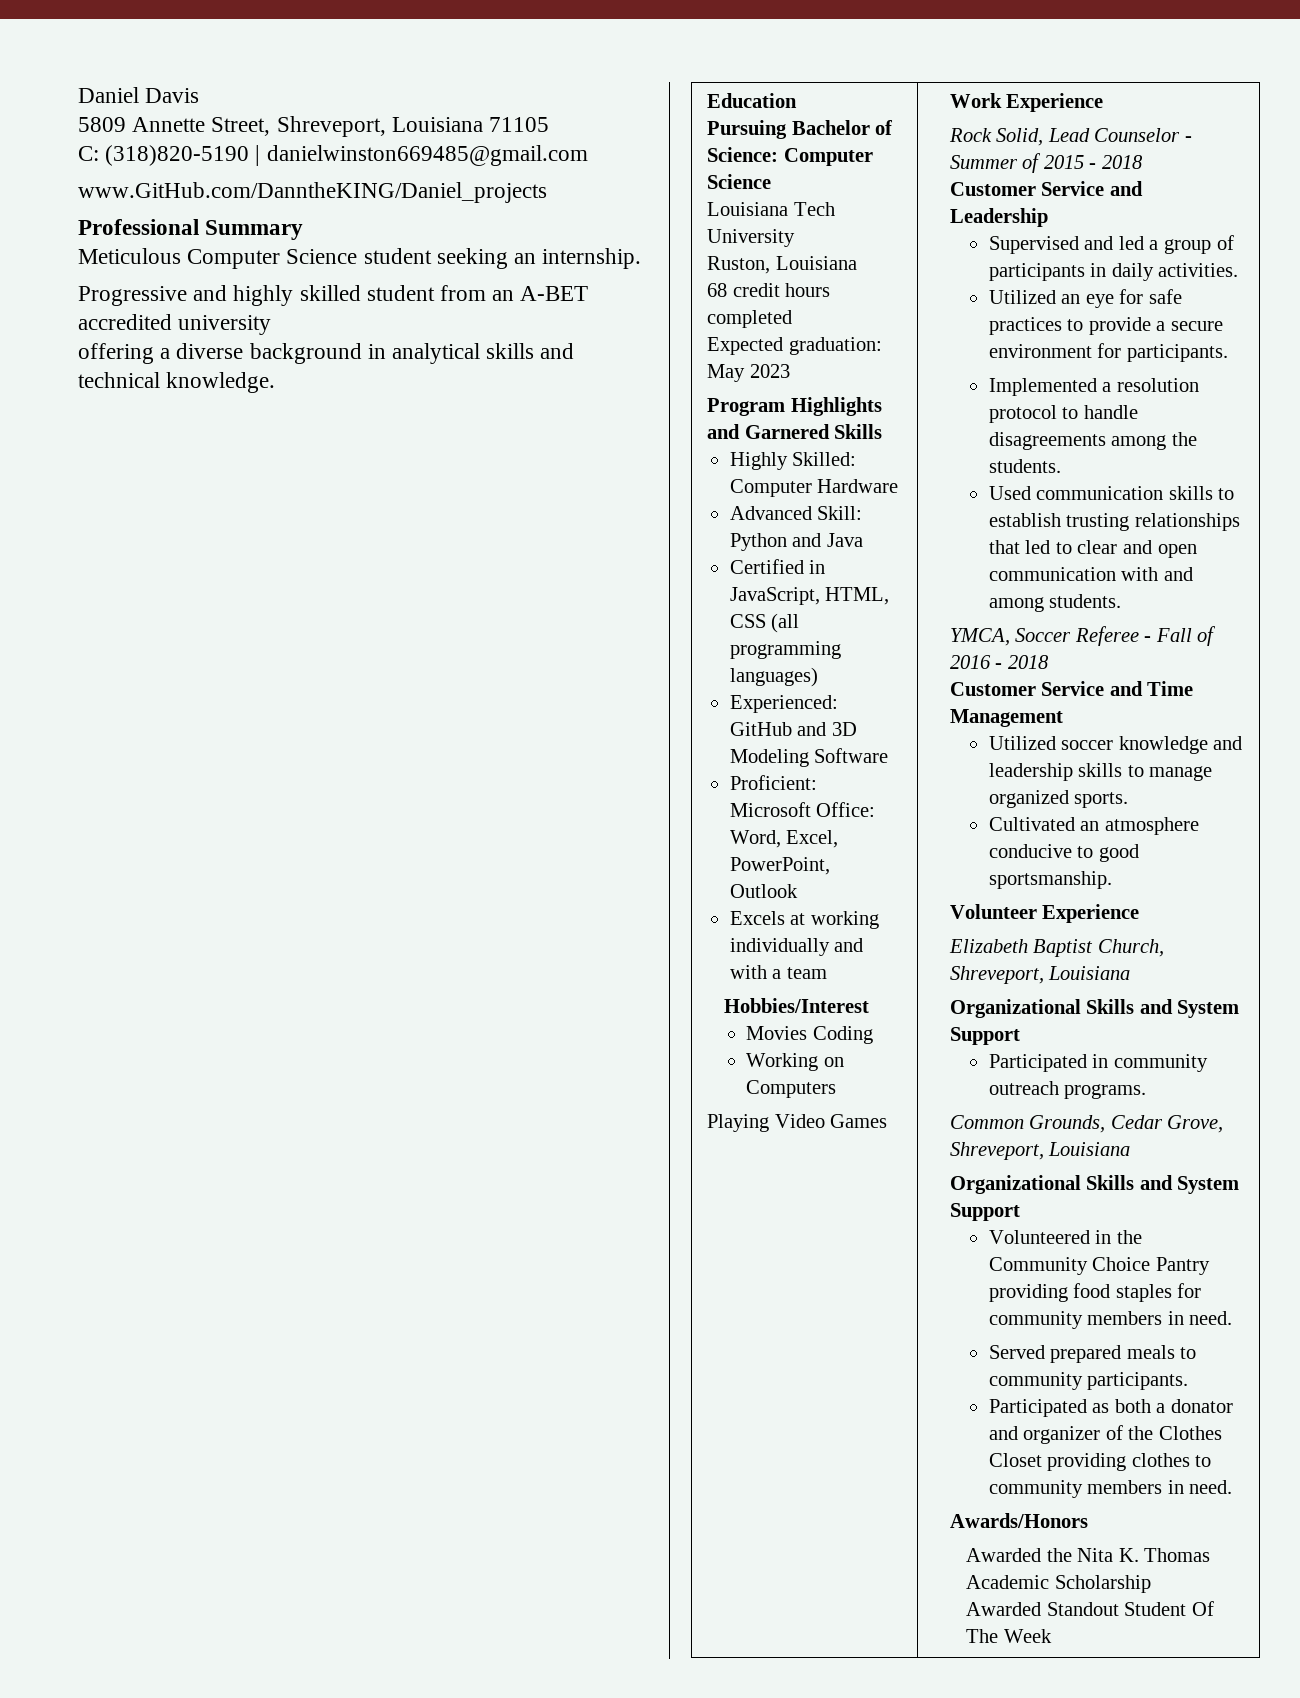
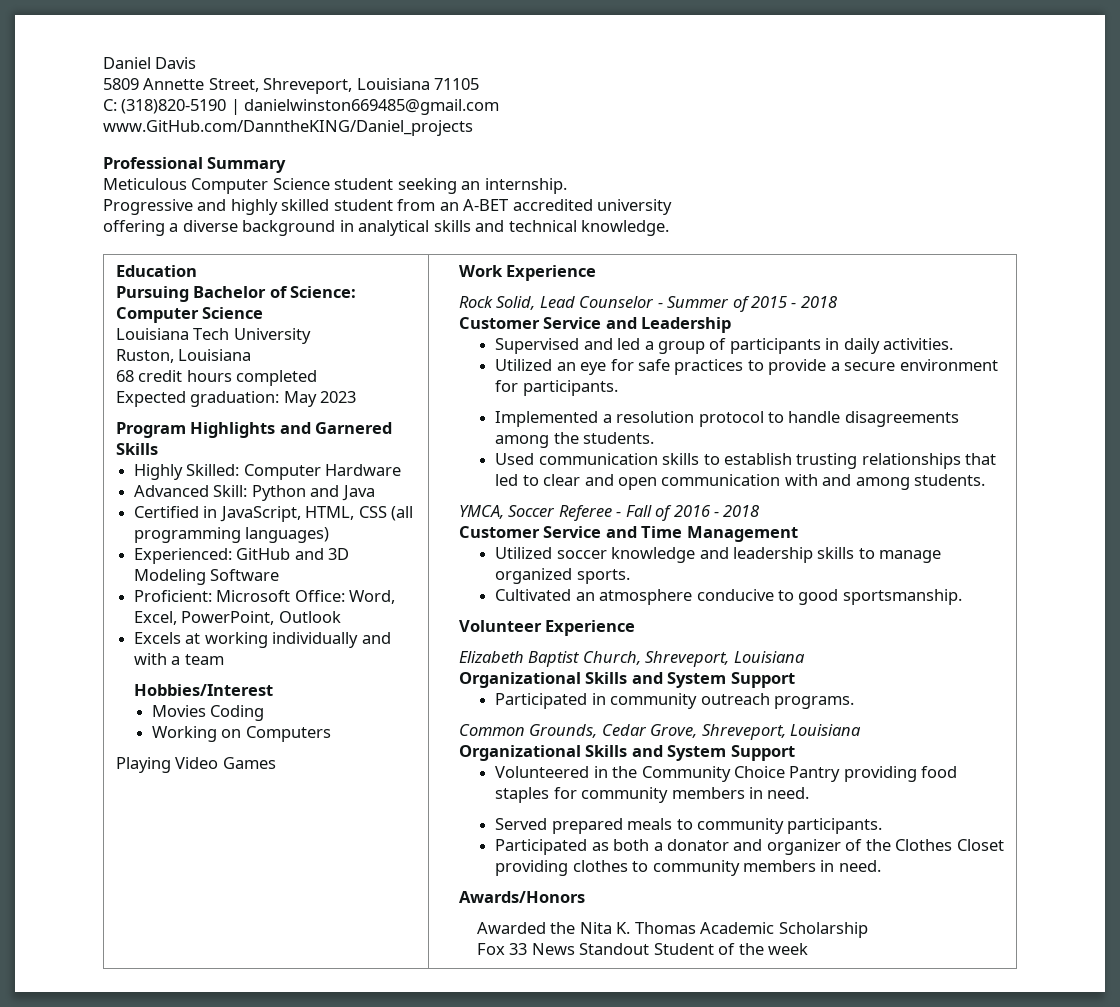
- Awarded Standout Student Of The Week
+ Fox 33 News Standout Student of the week

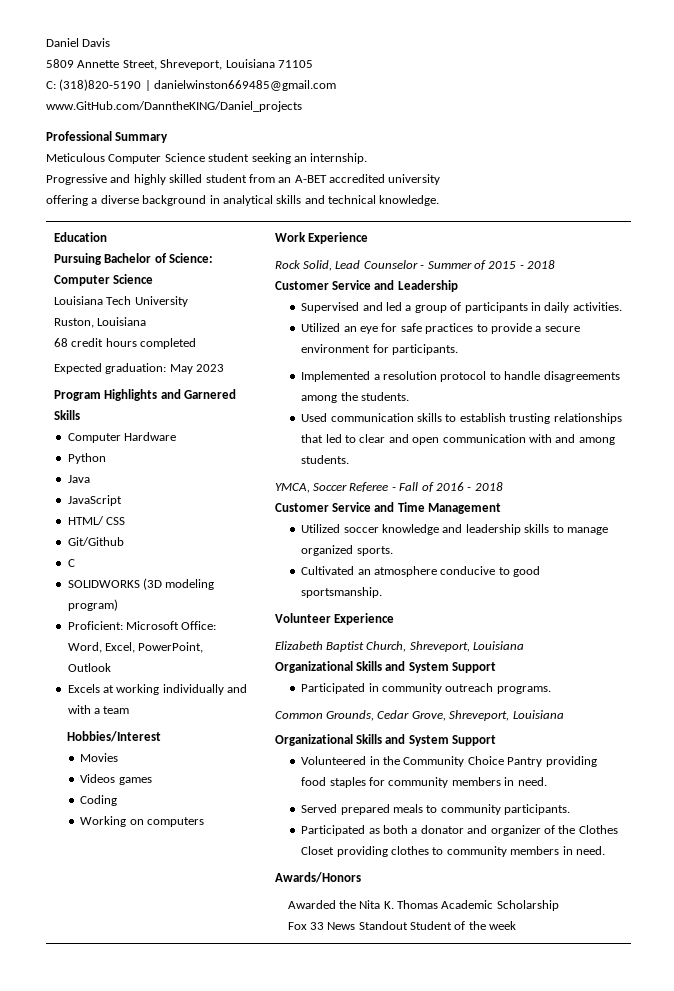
- Highly Skilled: Computer Hardware
+ Computer Hardware
- Advanced Skill: Python and Java
+ Python
+ Java
- Certified in JavaScript, HTML, CSS (all programming languages)
- Experienced: GitHub and 3D Modeling Software
+ JavaScript
+ HTML/ CSS
+ Git/Github
+ C
+ SOLIDWORKS (3D modeling program)
- Movies Coding
+ Movies
+ Videos games
+ Coding
- Working on Computers
- Playing Video Games
+ Working on computers

